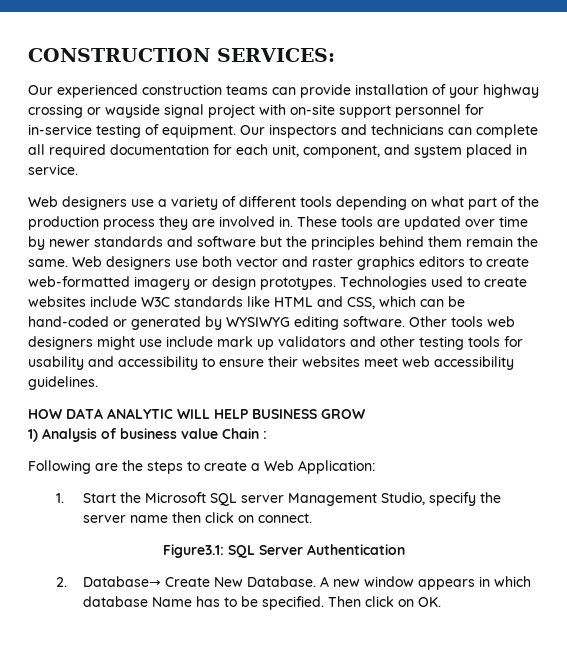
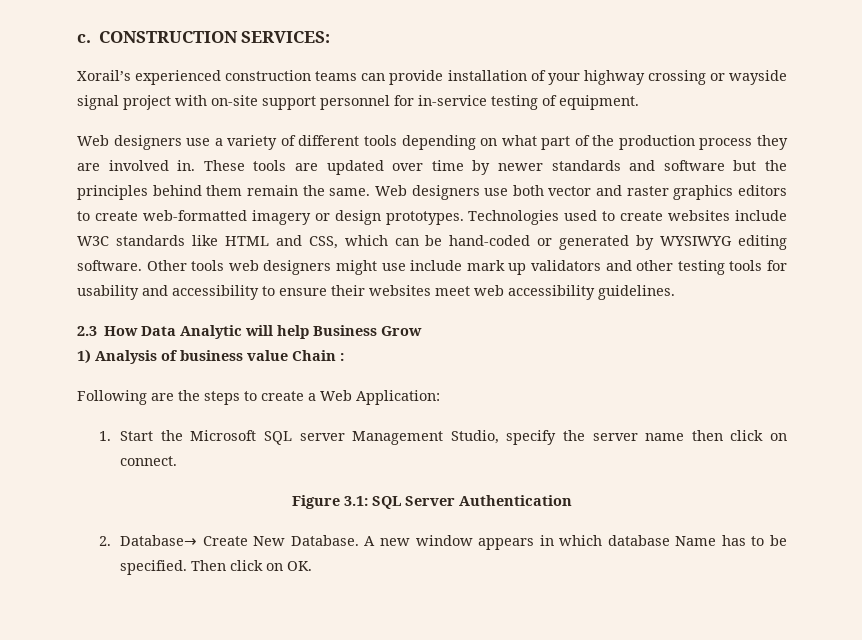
+ c.
- Our experienced construction teams can provide installation of your highway crossing or wayside signal project with on-site support personnel for in-service testing of equipment. Our inspectors and technicians can complete all required documentation for each unit, component, and system placed in service.
+ Xorail’s experienced construction teams can provide installation of your highway crossing or wayside signal project with on-site support personnel for in-service testing of equipment.
- HOW DATA ANALYTIC WILL HELP BUSINESS GROW
+ 2.3 How Data Analytic will help Business Grow
- Figure3.1: SQL Server Authentication
+ Figure 3.1: SQL Server Authentication

